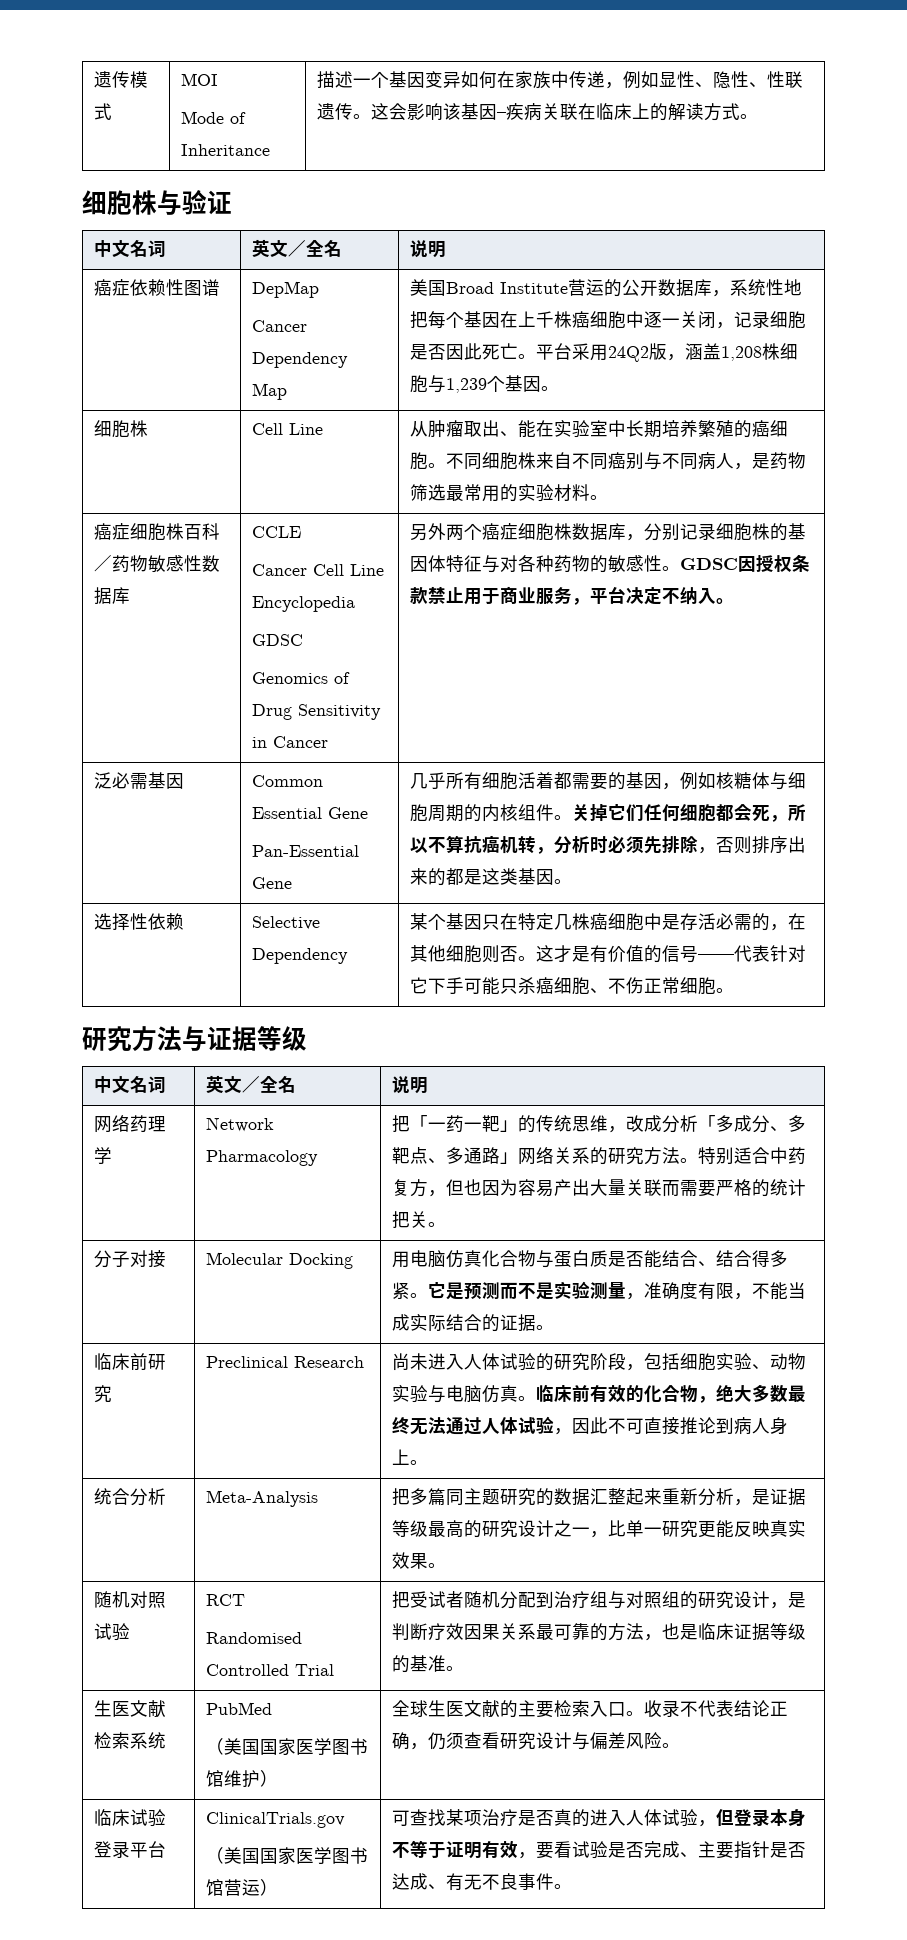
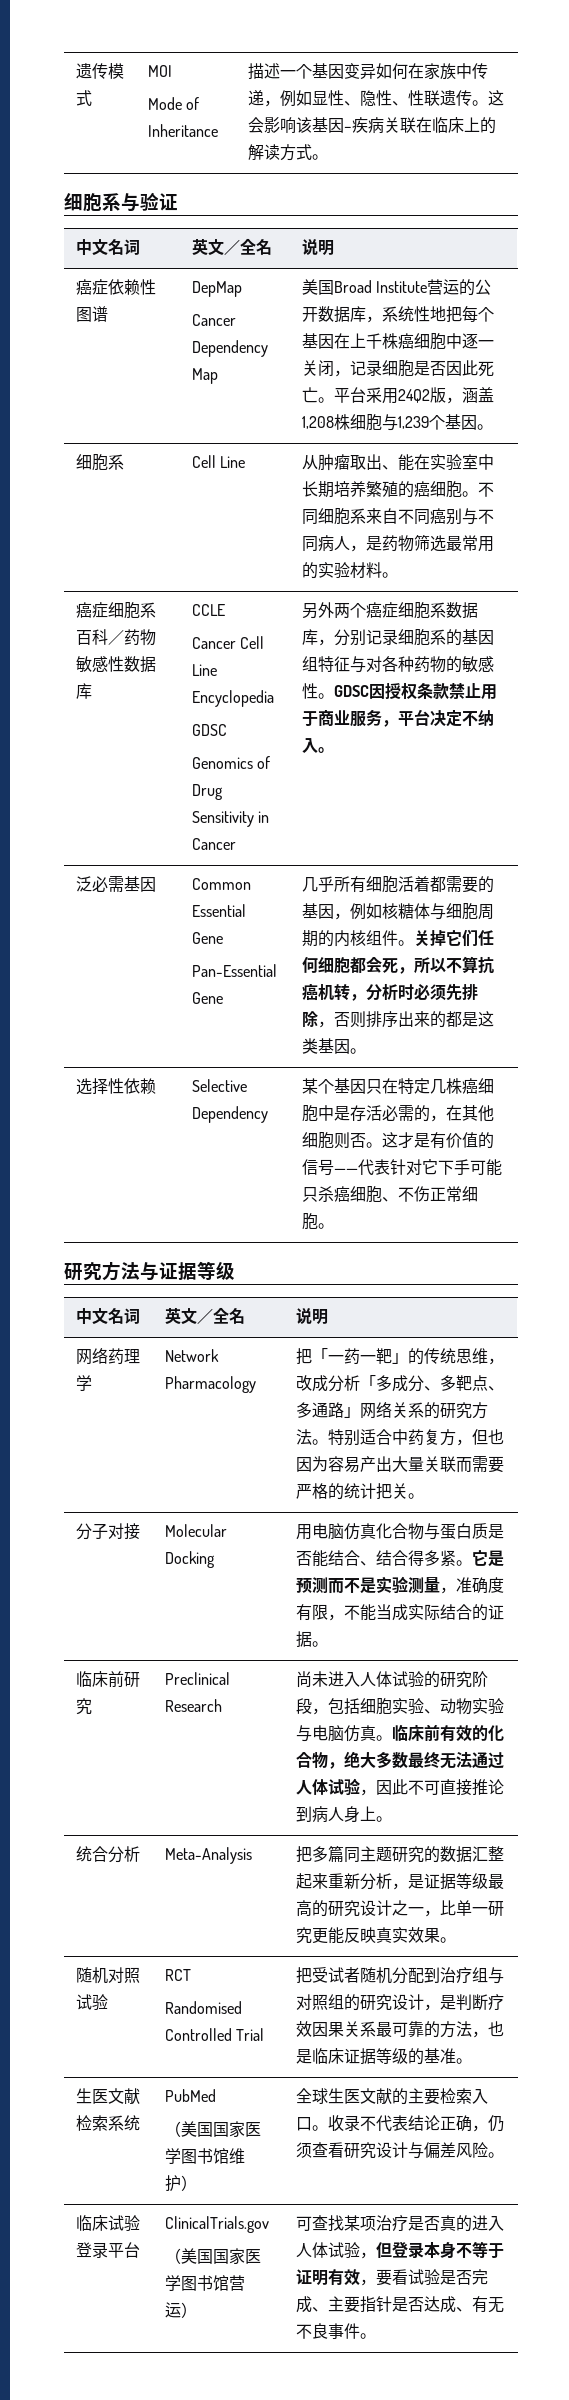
- 细胞株与验证
+ 细胞系与验证
- 细胞株 | Cell Line | 从肿瘤取出、能在实验室中长期培养繁殖的癌细胞。不同细胞株来自不同癌别与不同病人，是药物筛选最常用的实验材料。
+ 细胞系 | Cell Line | 从肿瘤取出、能在实验室中长期培养繁殖的癌细胞。不同细胞系来自不同癌别与不同病人，是药物筛选最常用的实验材料。
- 癌症细胞株百科／药物敏感性数据库
+ 癌症细胞系百科／药物敏感性数据库
- 另外两个癌症细胞株数据库，分别记录细胞株的基因体特征与对各种药物的敏感性。
+ 另外两个癌症细胞系数据库，分别记录细胞系的基因组特征与对各种药物的敏感性。

